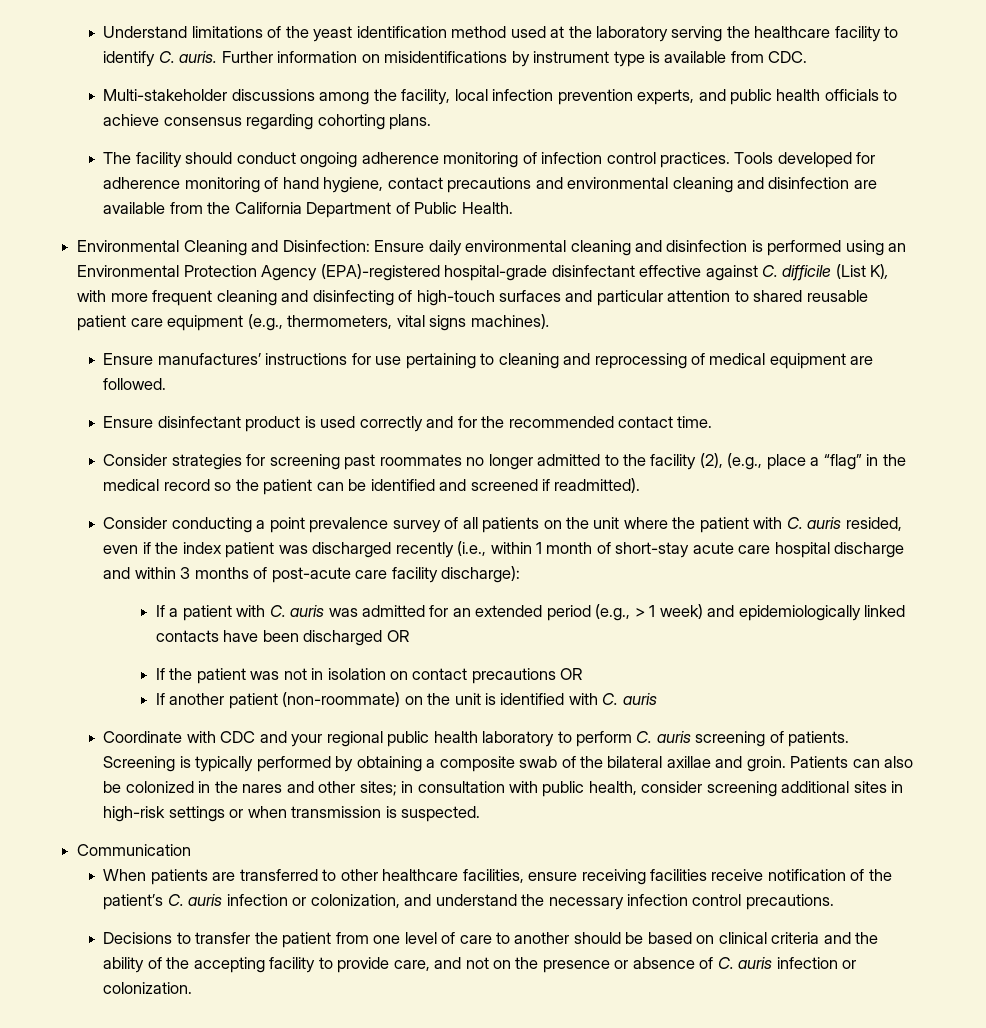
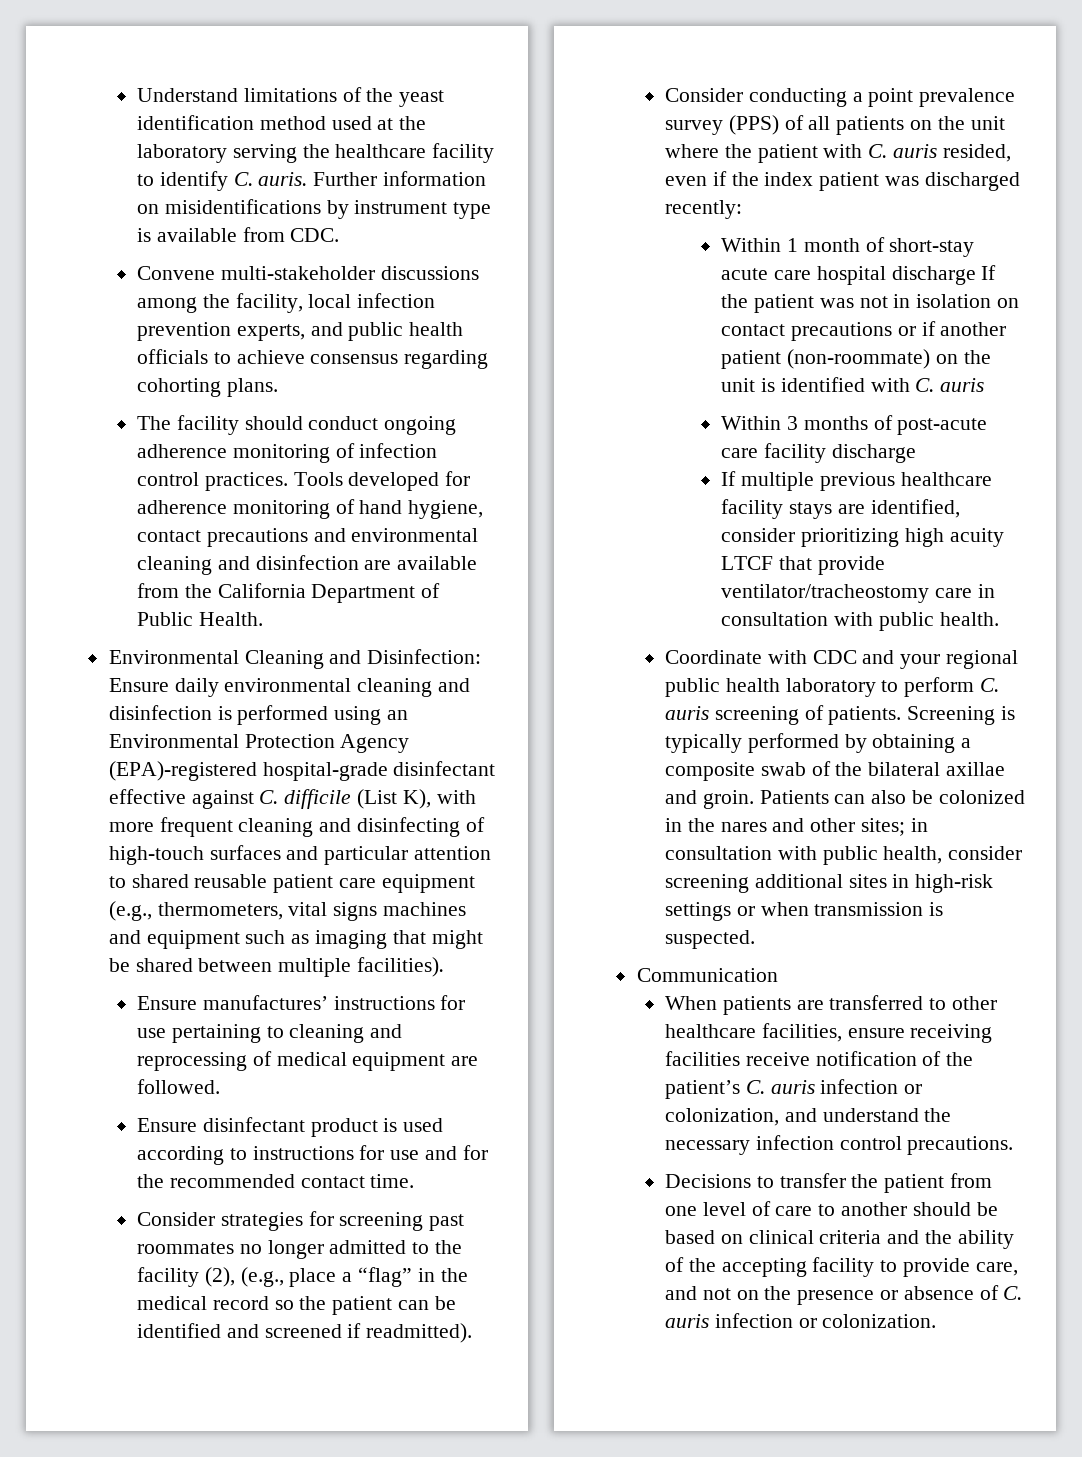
- Multi-stakeholder discussions among the facility, local infection prevention experts, and public health officials to achieve consensus regarding cohorting plans.
+ Convene multi-stakeholder discussions among the facility, local infection prevention experts, and public health officials to achieve consensus regarding cohorting plans.
- Environmental Cleaning and Disinfection: Ensure daily environmental cleaning and disinfection is performed using an Environmental Protection Agency (EPA)-registered hospital-grade disinfectant effective against C. difficile (List K), with more frequent cleaning and disinfecting of high-touch surfaces and particular attention to shared reusable patient care equipment (e.g., thermometers, vital signs machines).
+ Environmental Cleaning and Disinfection: Ensure daily environmental cleaning and disinfection is performed using an Environmental Protection Agency (EPA)-registered hospital-grade disinfectant effective against C. difficile (List K), with more frequent cleaning and disinfecting of high-touch surfaces and particular attention to shared reusable patient care equipment (e.g., thermometers, vital signs machines and equipment such as imaging that might be shared between multiple facilities).
- Ensure disinfectant product is used correctly and for the recommended contact time.
+ Ensure disinfectant product is used according to instructions for use and for the recommended contact time.
- Consider conducting a point prevalence survey of all patients on the unit where the patient with C. auris resided, even if the index patient was discharged recently (i.e., within 1 month of short-stay acute care hospital discharge and within 3 months of post-acute care facility discharge):
- If a patient with C. auris was admitted for an extended period (e.g., > 1 week) and epidemiologically linked contacts have been discharged OR
- If the patient was not in isolation on contact precautions OR
- If another patient (non-roommate) on the unit is identified with C. auris
+ Consider conducting a point prevalence survey (PPS) of all patients on the unit where the patient with C. auris resided, even if the index patient was discharged recently:
+ Within 1 month of short-stay acute care hospital discharge If the patient was not in isolation on contact precautions or if another patient (non-roommate) on the unit is identified with C. auris
+ Within 3 months of post-acute care facility discharge
+ If multiple previous healthcare facility stays are identified, consider prioritizing high acuity LTCF that provide ventilator/tracheostomy care in consultation with public health.

